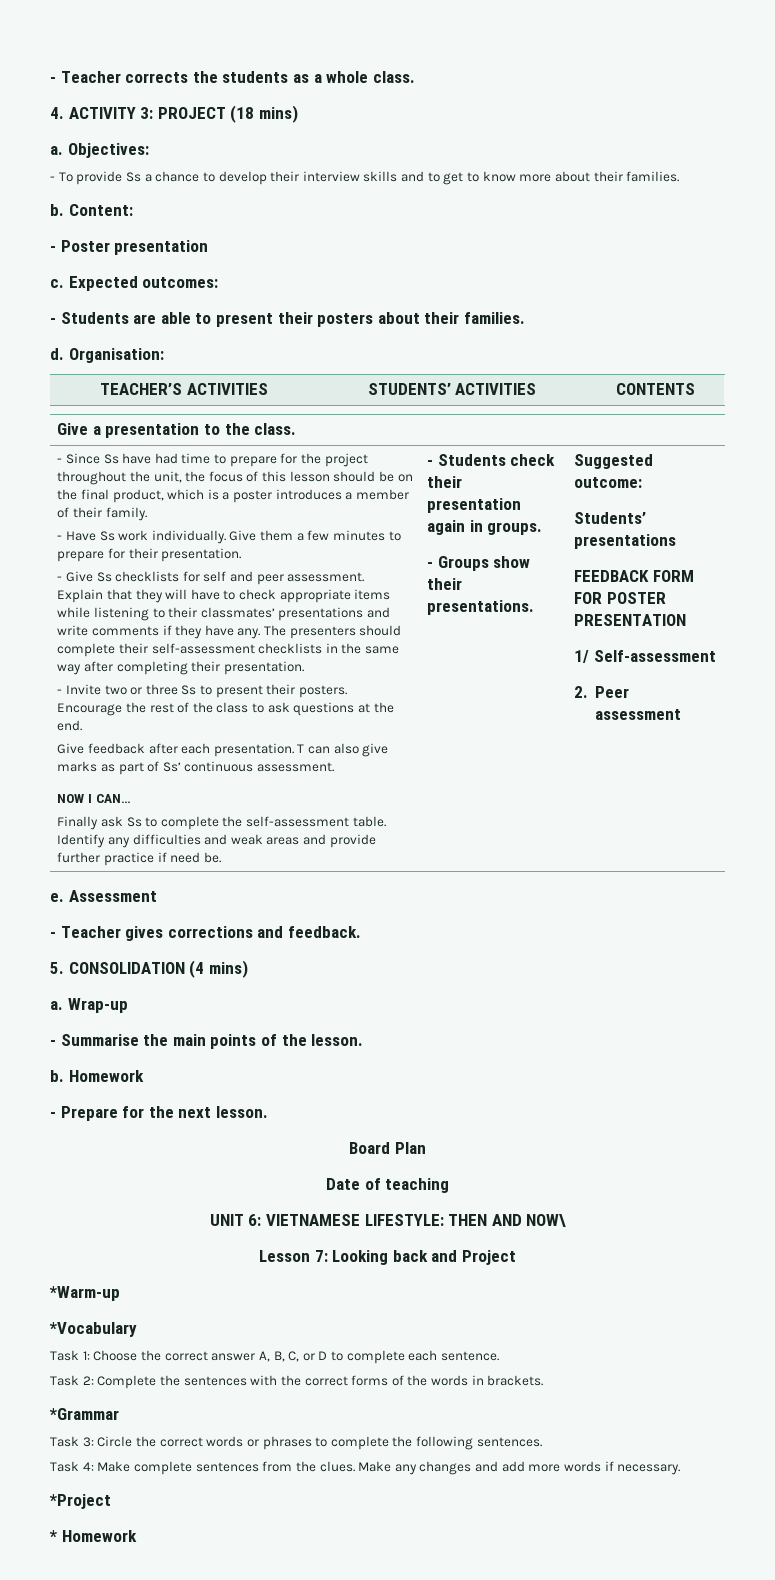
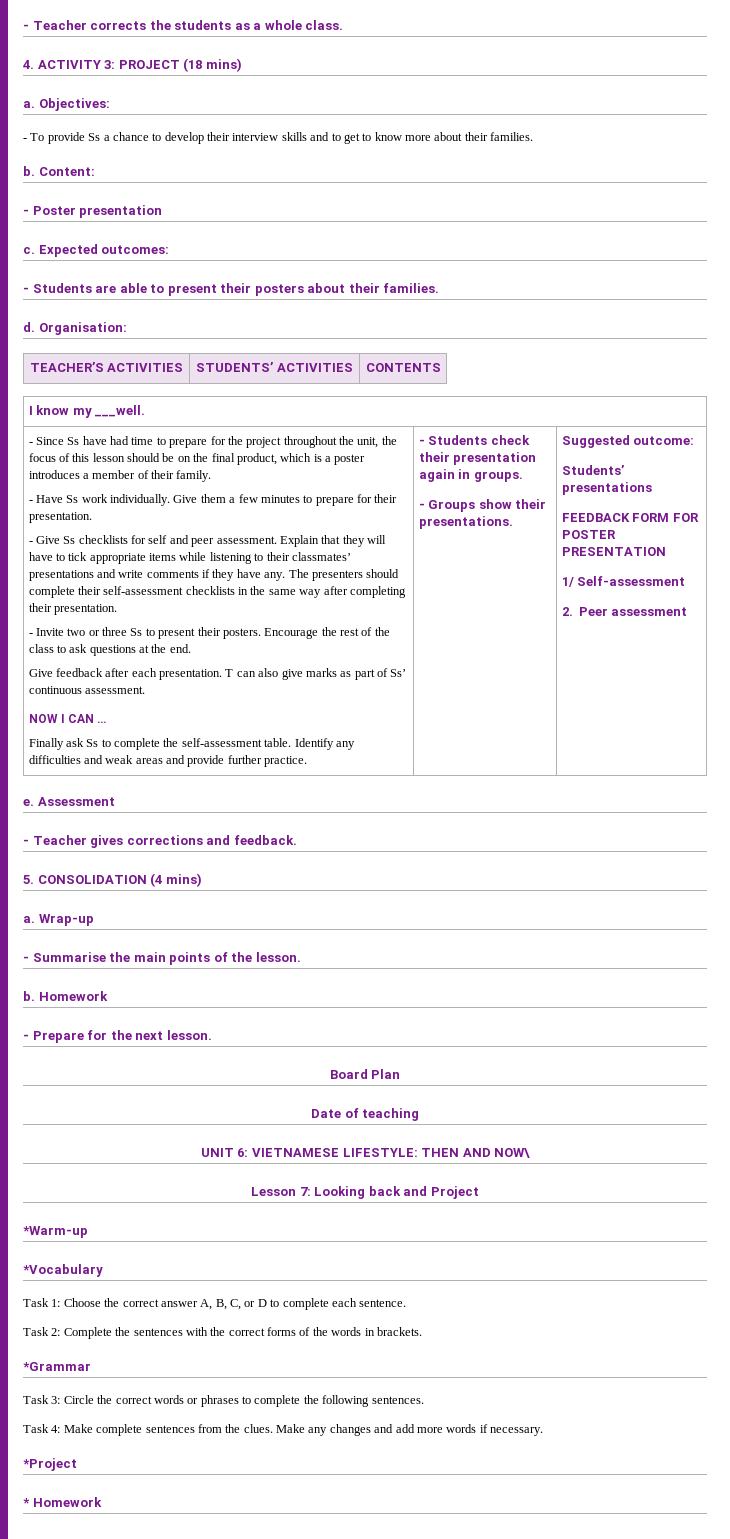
- Give a presentation to the class.
+ I know my ___well.
- Explain that they will have to check appropriate items while listening to their classmates’ presentations and write comments if they have any.
+ Explain that they will have to tick appropriate items while listening to their classmates’ presentations and write comments if they have any.
- NOW I CAN…
+ NOW I CAN …
- Identify any difficulties and weak areas and provide further practice if need be.
+ Identify any difficulties and weak areas and provide further practice.

